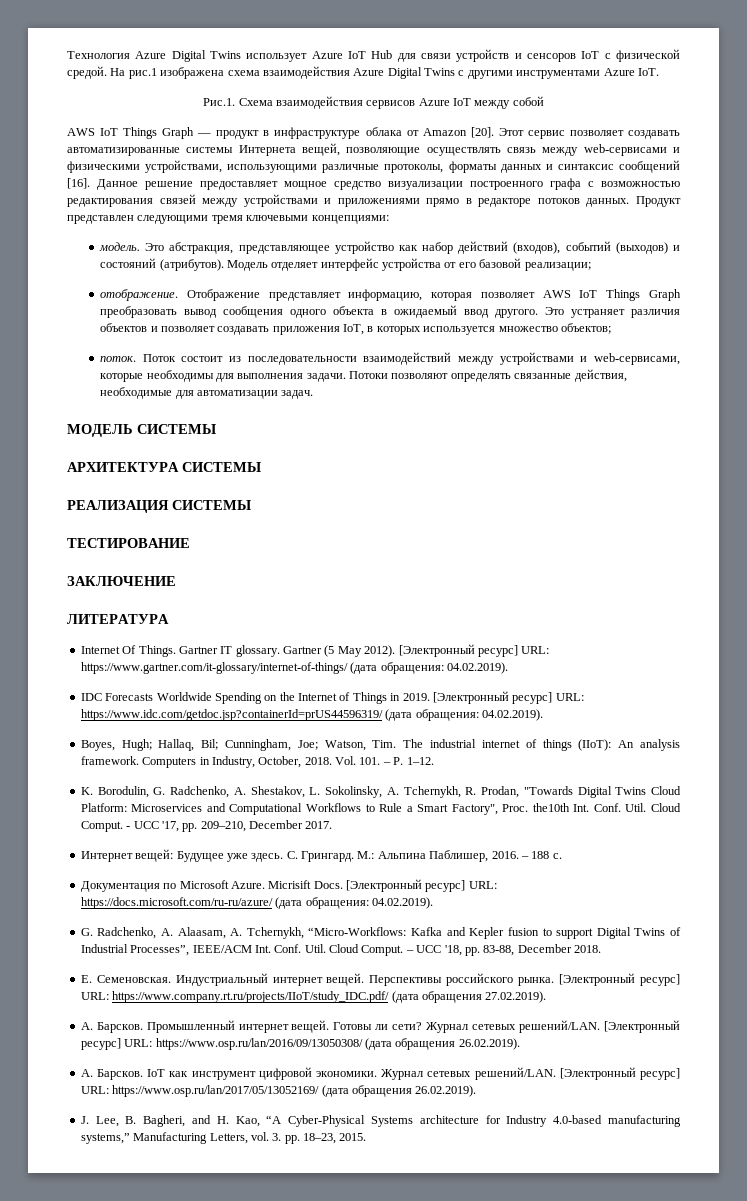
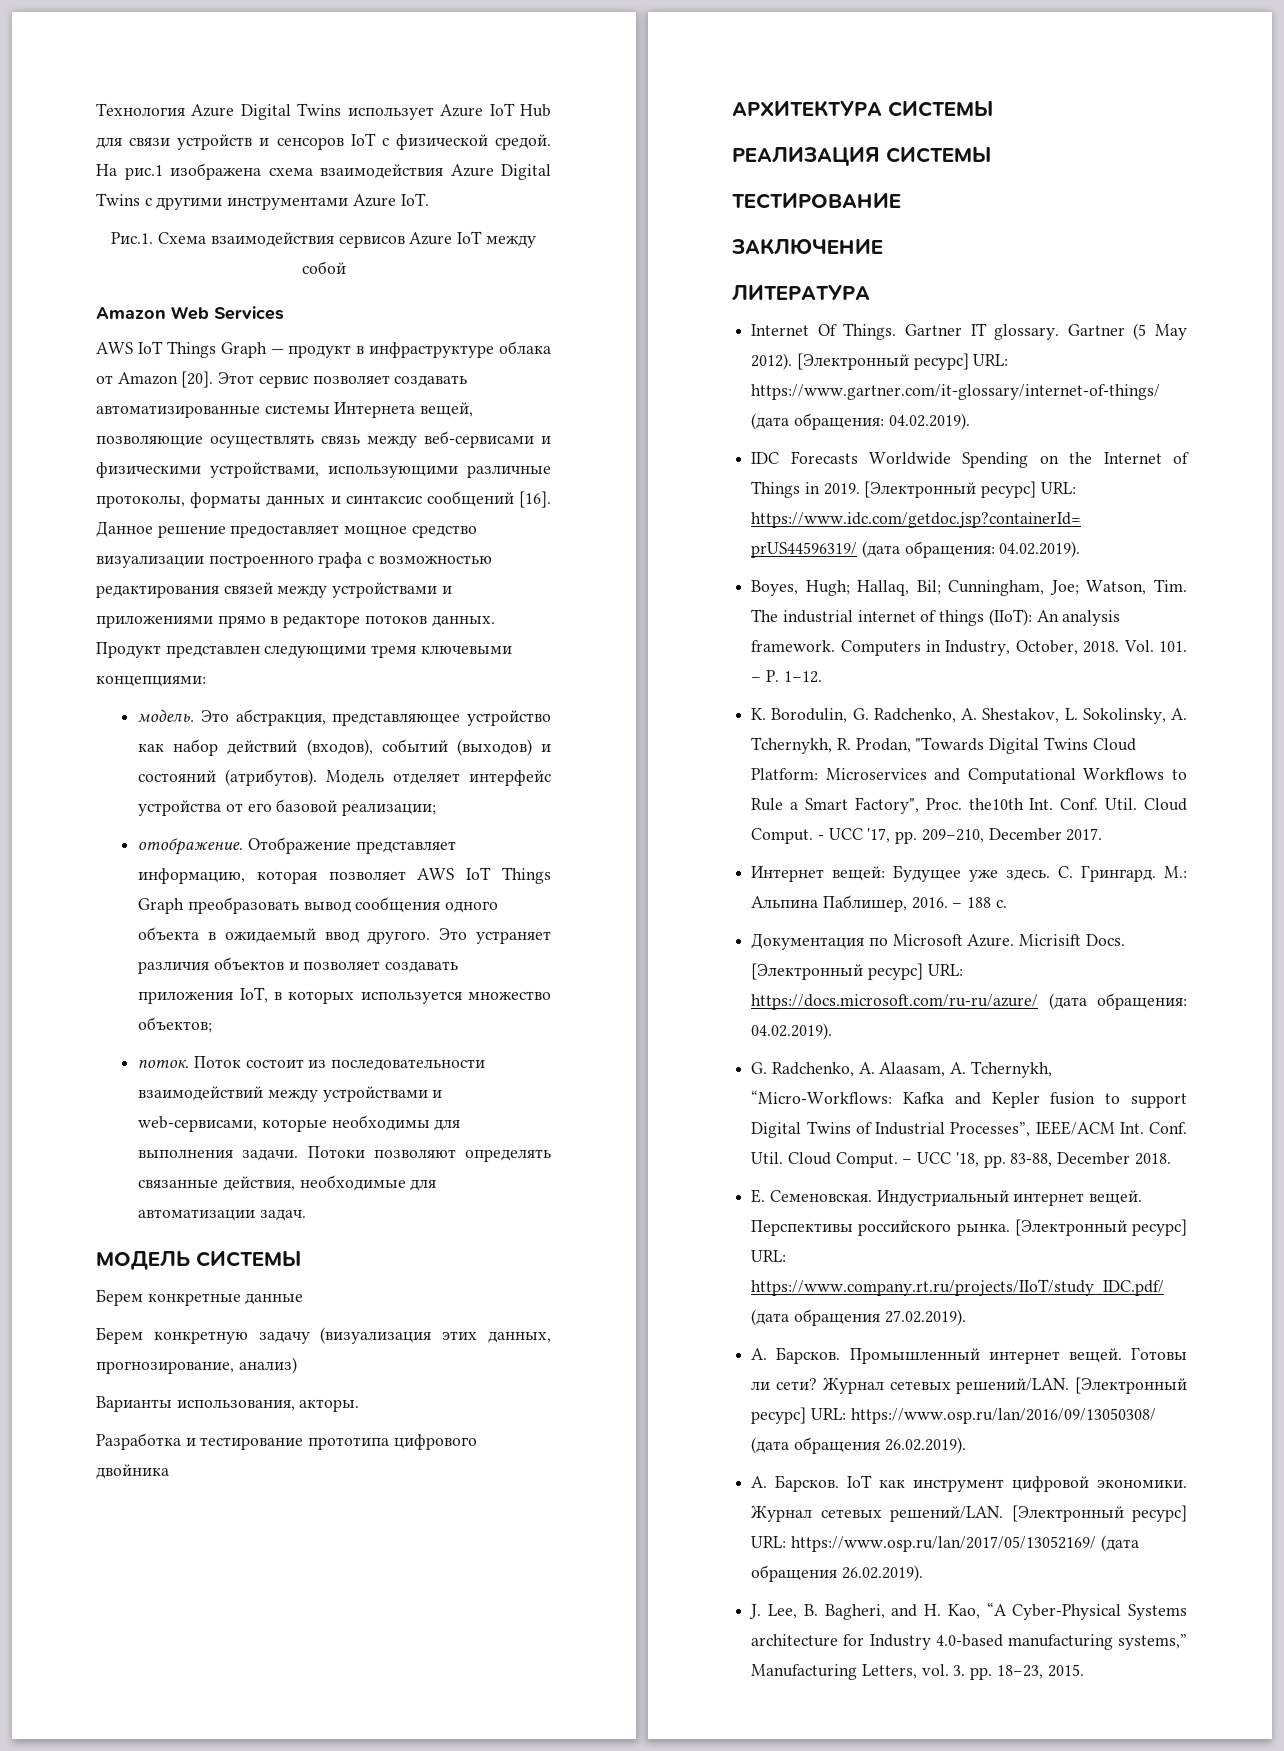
+ Amazon Web Services
- Этот сервис позволяет создавать автоматизированные системы Интернета вещей, позволяющие осуществлять связь между web-сервисами и физическими устройствами, использующими различные протоколы, форматы данных и синтаксис сообщений [16].
+ Этот сервис позволяет создавать автоматизированные системы Интернета вещей, позволяющие осуществлять связь между веб-сервисами и физическими устройствами, использующими различные протоколы, форматы данных и синтаксис сообщений [16].
+ Берем конкретные данные
+ Берем конкретную задачу (визуализация этих данных, прогнозирование, анализ)
+ Варианты использования, акторы.
+ Разработка и тестирование прототипа цифрового двойника

